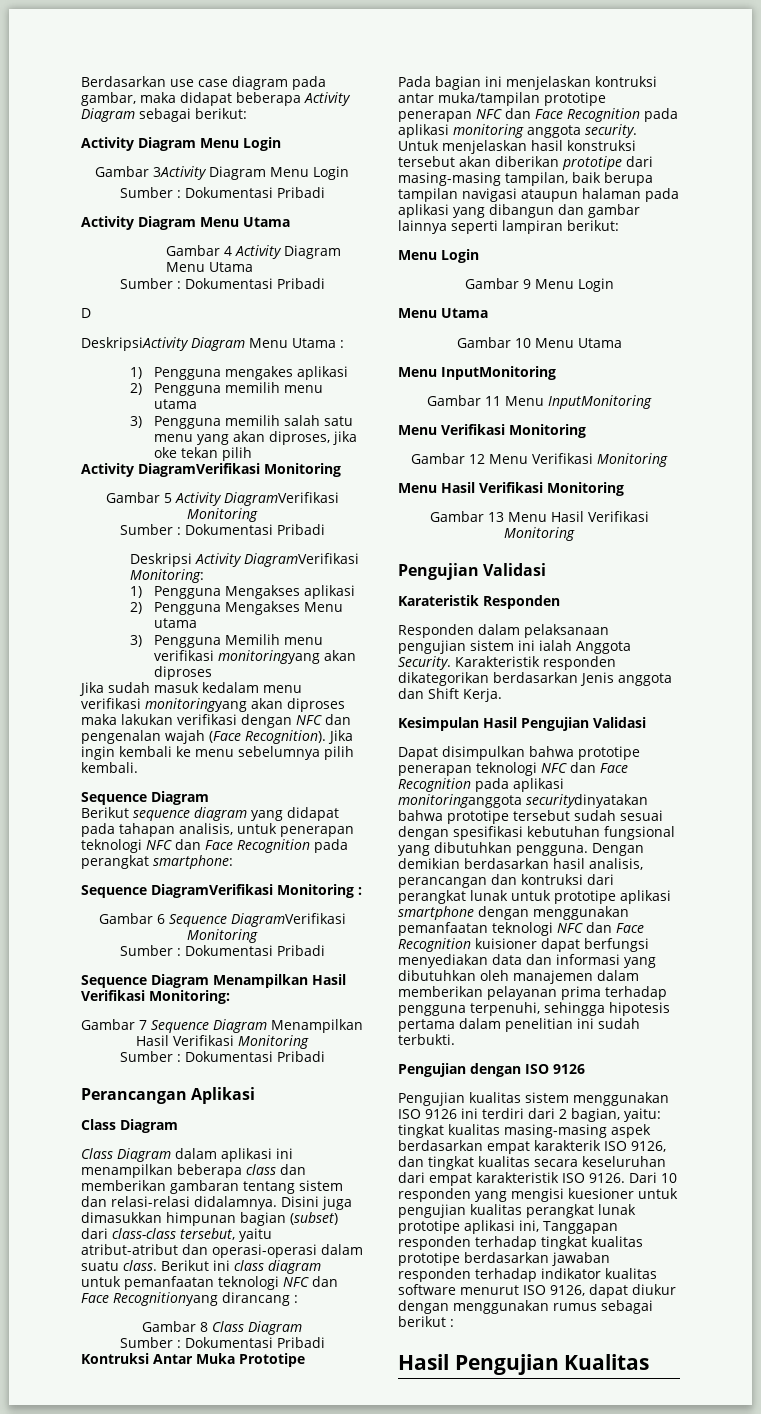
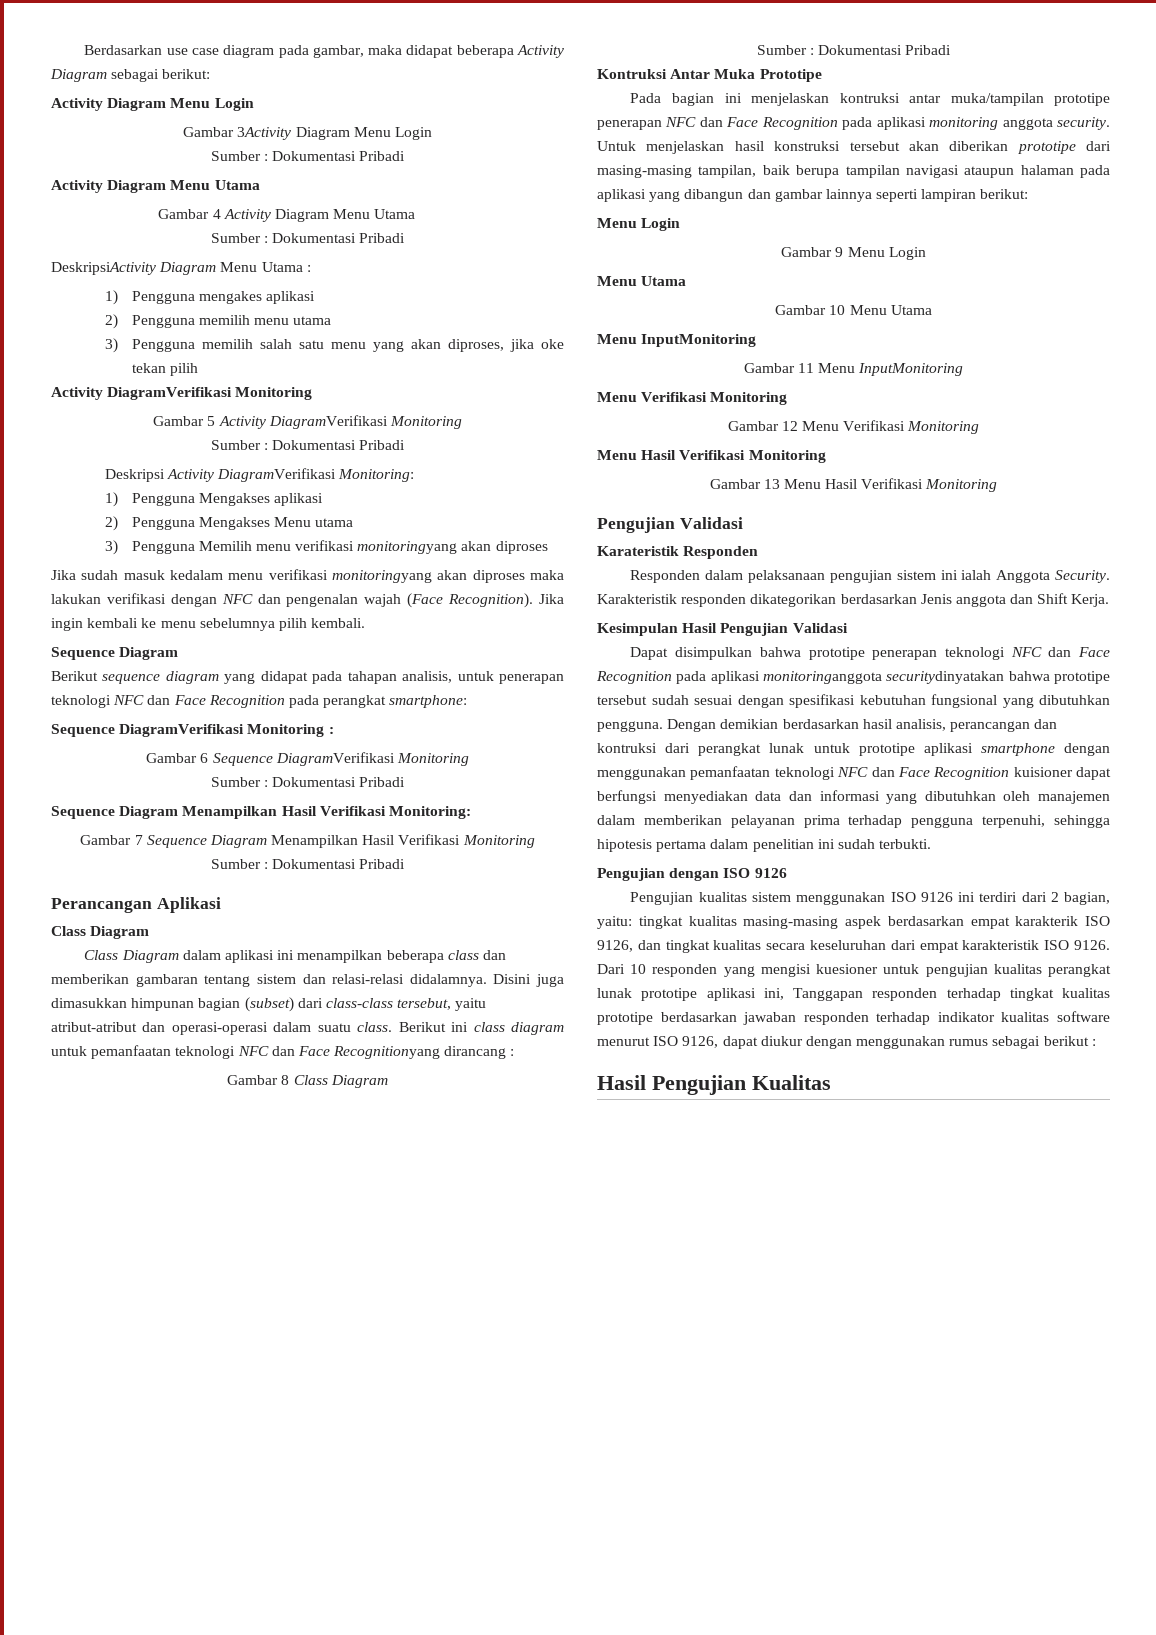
- D

